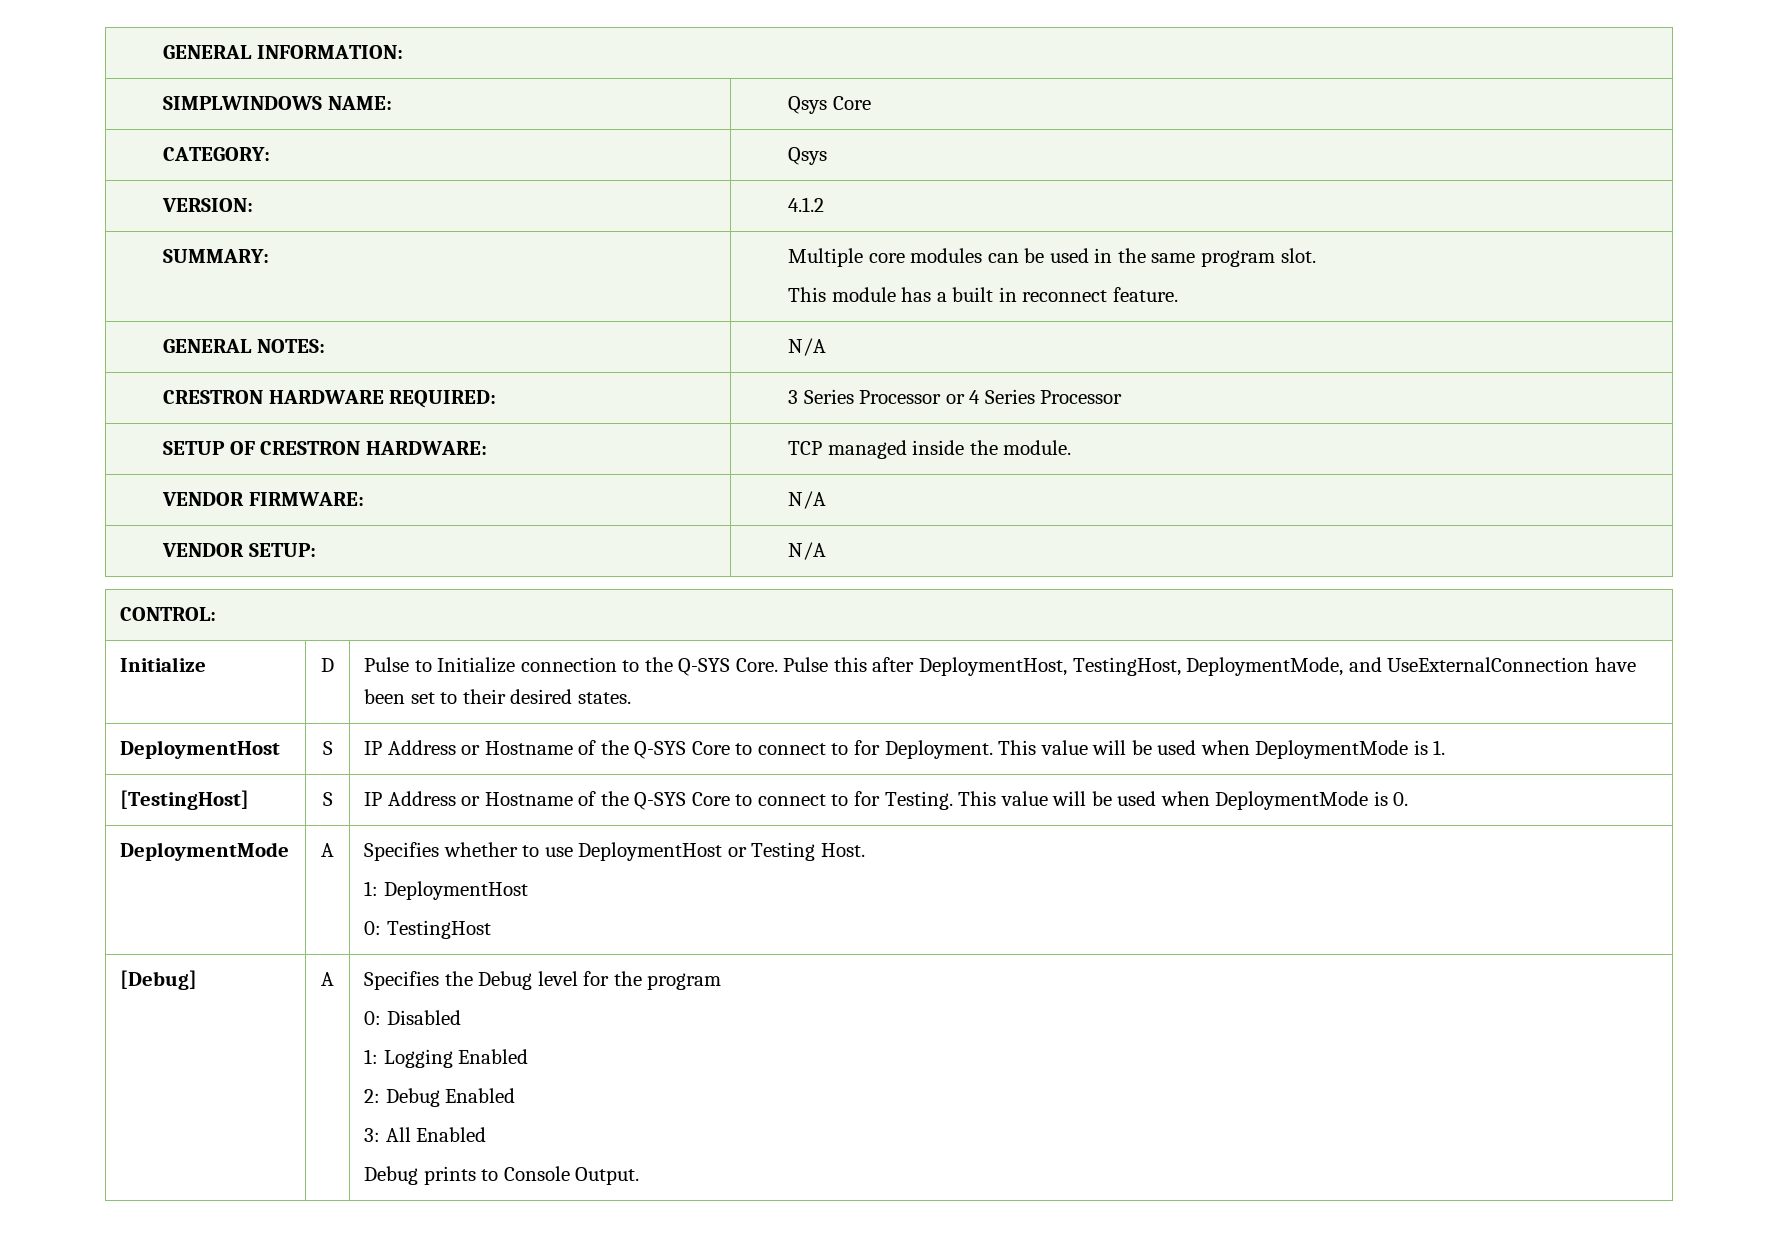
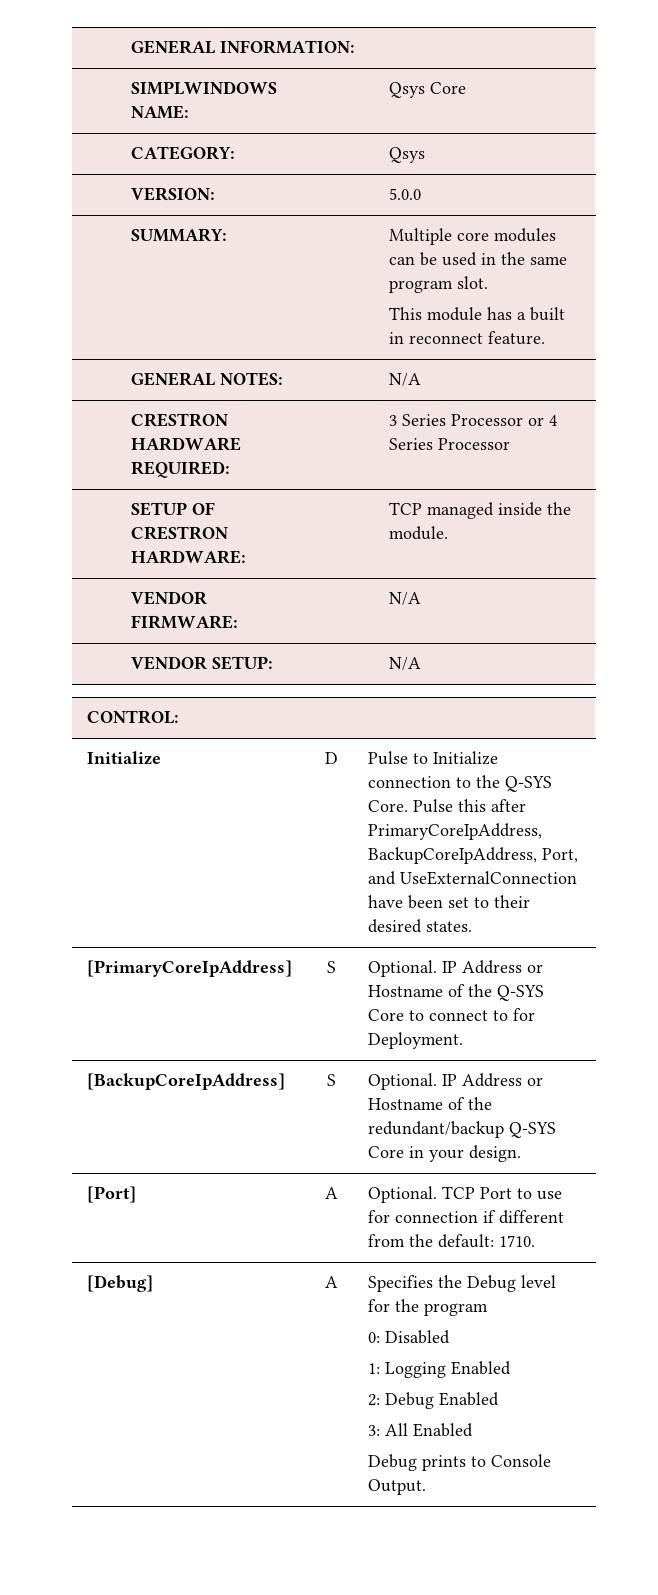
- VERSION: | 4.1.2
+ VERSION: | 5.0.0
- Initialize | D | Pulse to Initialize connection to the Q-SYS Core. Pulse this after DeploymentHost, TestingHost, DeploymentMode, and UseExternalConnection have been set to their desired states.
+ Initialize | D | Pulse to Initialize connection to the Q-SYS Core. Pulse this after PrimaryCoreIpAddress, BackupCoreIpAddress, Port, and UseExternalConnection have been set to their desired states.
- DeploymentHost | S | IP Address or Hostname of the Q-SYS Core to connect to for Deployment. This value will be used when DeploymentMode is 1.
- [TestingHost] | S | IP Address or Hostname of the Q-SYS Core to connect to for Testing. This value will be used when DeploymentMode is 0.
- DeploymentMode | A | Specifies whether to use DeploymentHost or Testing Host.
- 1: DeploymentHost
- 0: TestingHost
+ [PrimaryCoreIpAddress] | S | Optional. IP Address or Hostname of the Q-SYS Core to connect to for Deployment.
+ [BackupCoreIpAddress] | S | Optional. IP Address or Hostname of the redundant/backup Q-SYS Core in your design.
+ [Port] | A | Optional. TCP Port to use for connection if different from the default: 1710.

